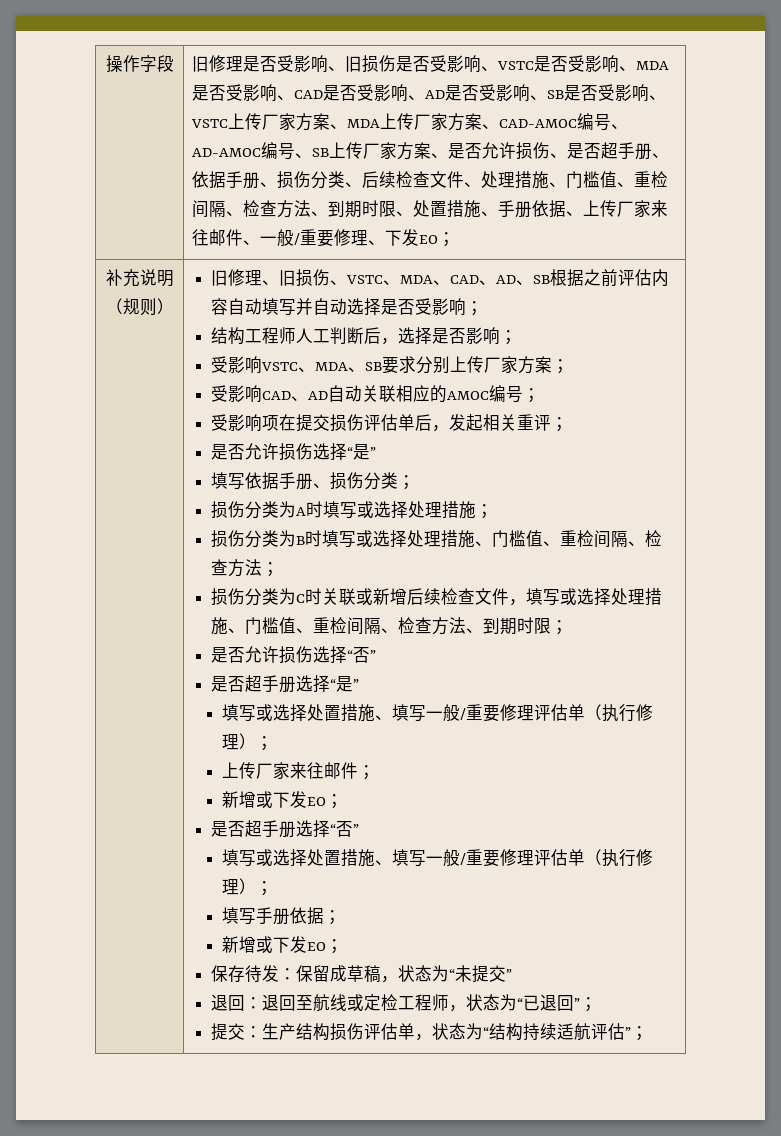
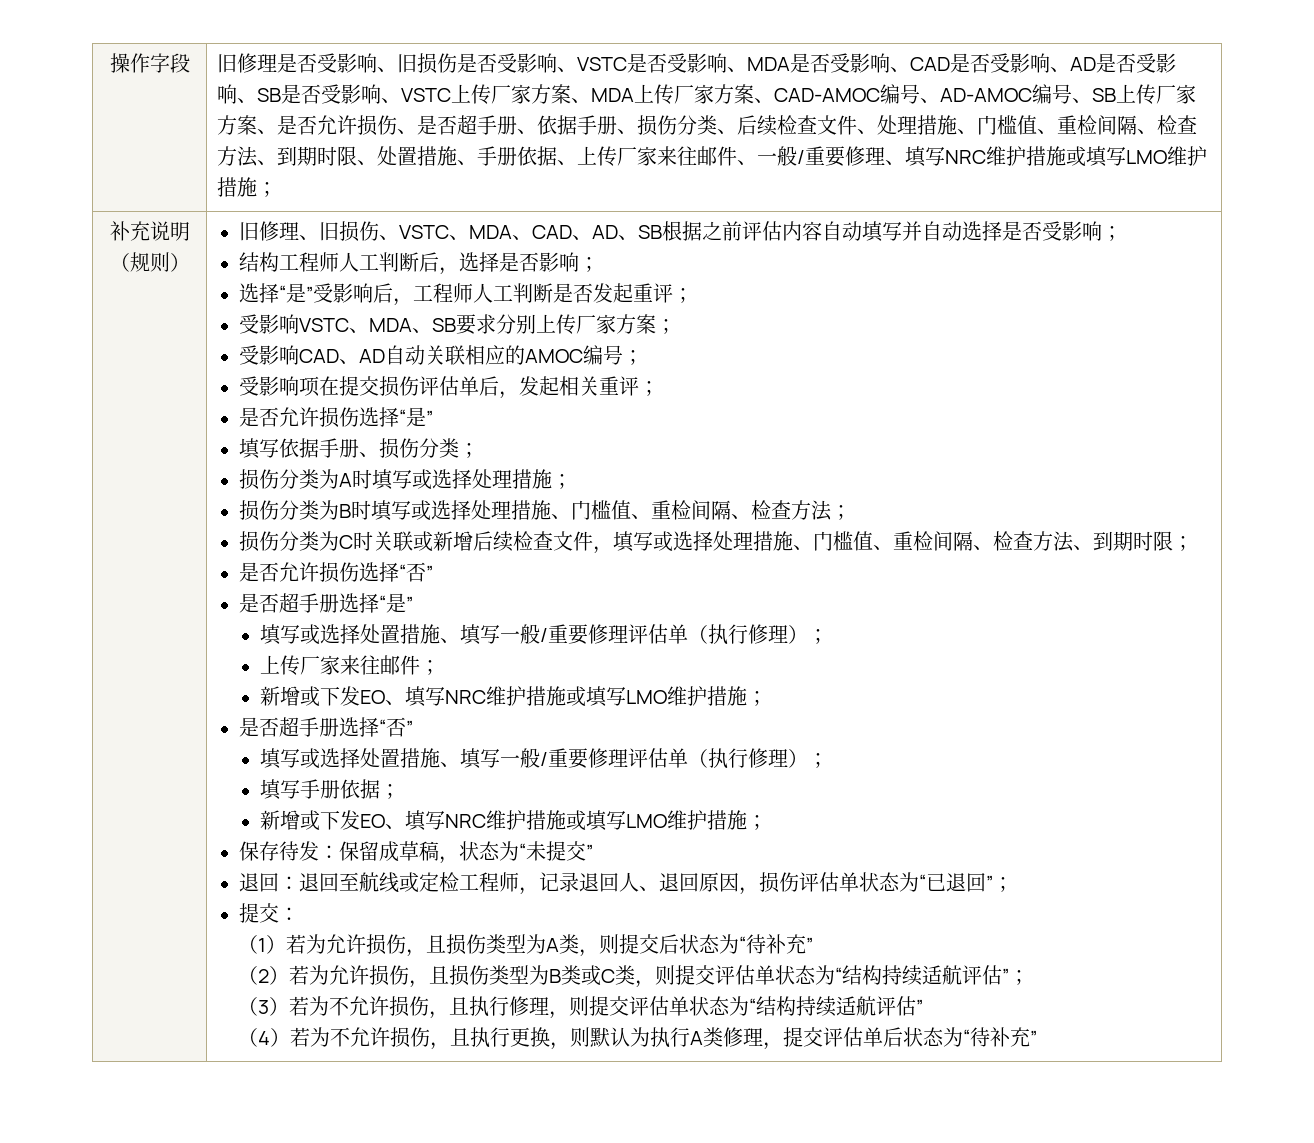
- 旧修理是否受影响、旧损伤是否受影响、VSTC是否受影响、MDA是否受影响、CAD是否受影响、AD是否受影响、SB是否受影响、VSTC上传厂家方案、MDA上传厂家方案、CAD-AMOC编号、AD-AMOC编号、SB上传厂家方案、是否允许损伤、是否超手册、依据手册、损伤分类、后续检查文件、处理措施、门槛值、重检间隔、检查方法、到期时限、处置措施、手册依据、上传厂家来往邮件、一般/重要修理、下发EO；
+ 旧修理是否受影响、旧损伤是否受影响、VSTC是否受影响、MDA是否受影响、CAD是否受影响、AD是否受影响、SB是否受影响、VSTC上传厂家方案、MDA上传厂家方案、CAD-AMOC编号、AD-AMOC编号、SB上传厂家方案、是否允许损伤、是否超手册、依据手册、损伤分类、后续检查文件、处理措施、门槛值、重检间隔、检查方法、到期时限、处置措施、手册依据、上传厂家来往邮件、一般/重要修理、填写NRC维护措施或填写LMO维护措施；
+ 选择“是”受影响后，工程师人工判断是否发起重评；
  上传厂家来往邮件；
- 新增或下发EO；
+ 新增或下发EO、填写NRC维护措施或填写LMO维护措施；
  填写手册依据；
- 新增或下发EO；
+ 新增或下发EO、填写NRC维护措施或填写LMO维护措施；
- 退回：退回至航线或定检工程师，状态为“已退回”；
+ 退回：退回至航线或定检工程师，记录退回人、退回原因，损伤评估单状态为“已退回”；
- 提交：生产结构损伤评估单，状态为“结构持续适航评估”；
+ 提交：
+ （1）若为允许损伤，且损伤类型为A类，则提交后状态为“待补充”
+ （2）若为允许损伤，且损伤类型为B类或C类，则提交评估单状态为“结构持续适航评估”；
+ （3）若为不允许损伤，且执行修理，则提交评估单状态为“结构持续适航评估”
+ （4）若为不允许损伤，且执行更换，则默认为执行A类修理，提交评估单后状态为“待补充”

